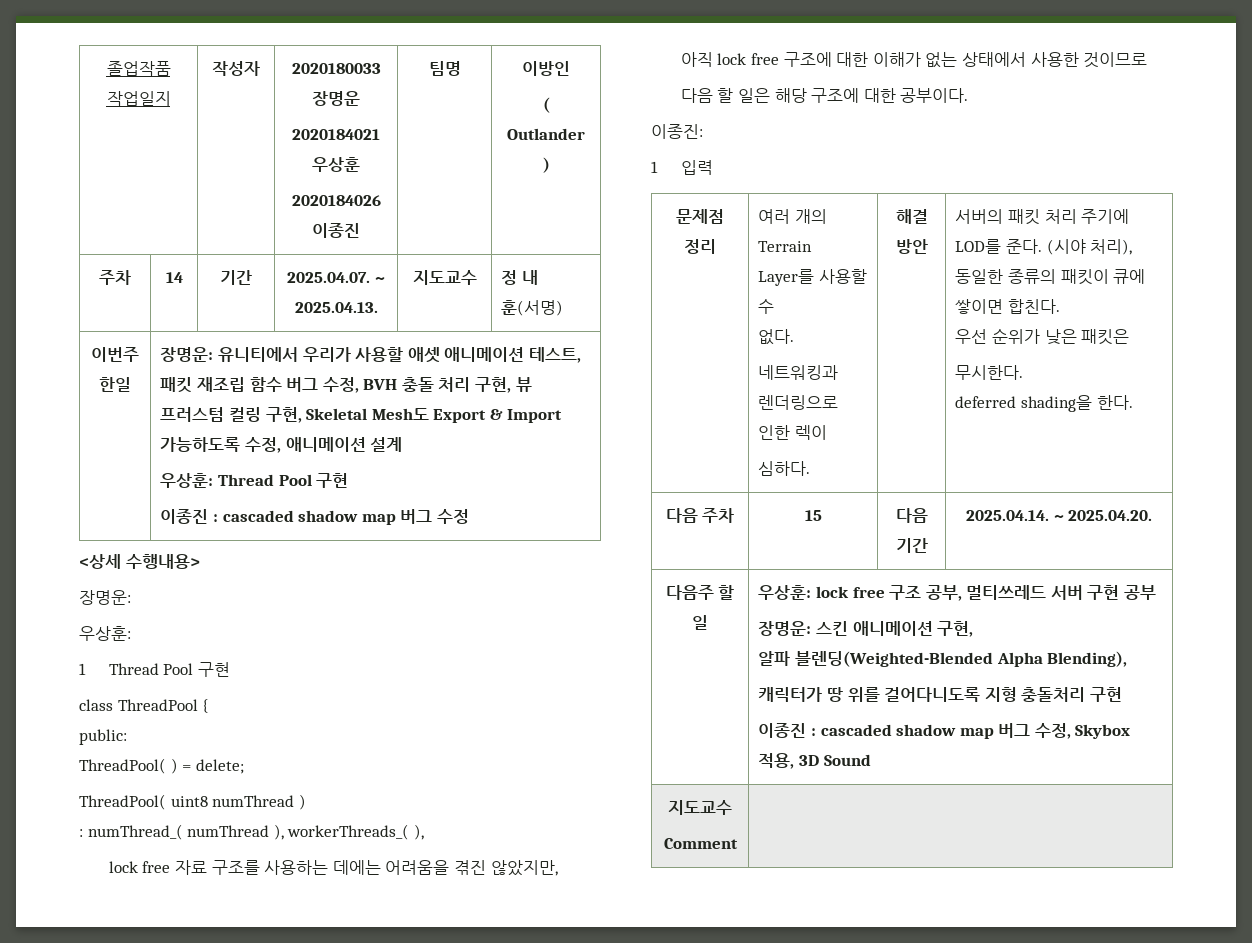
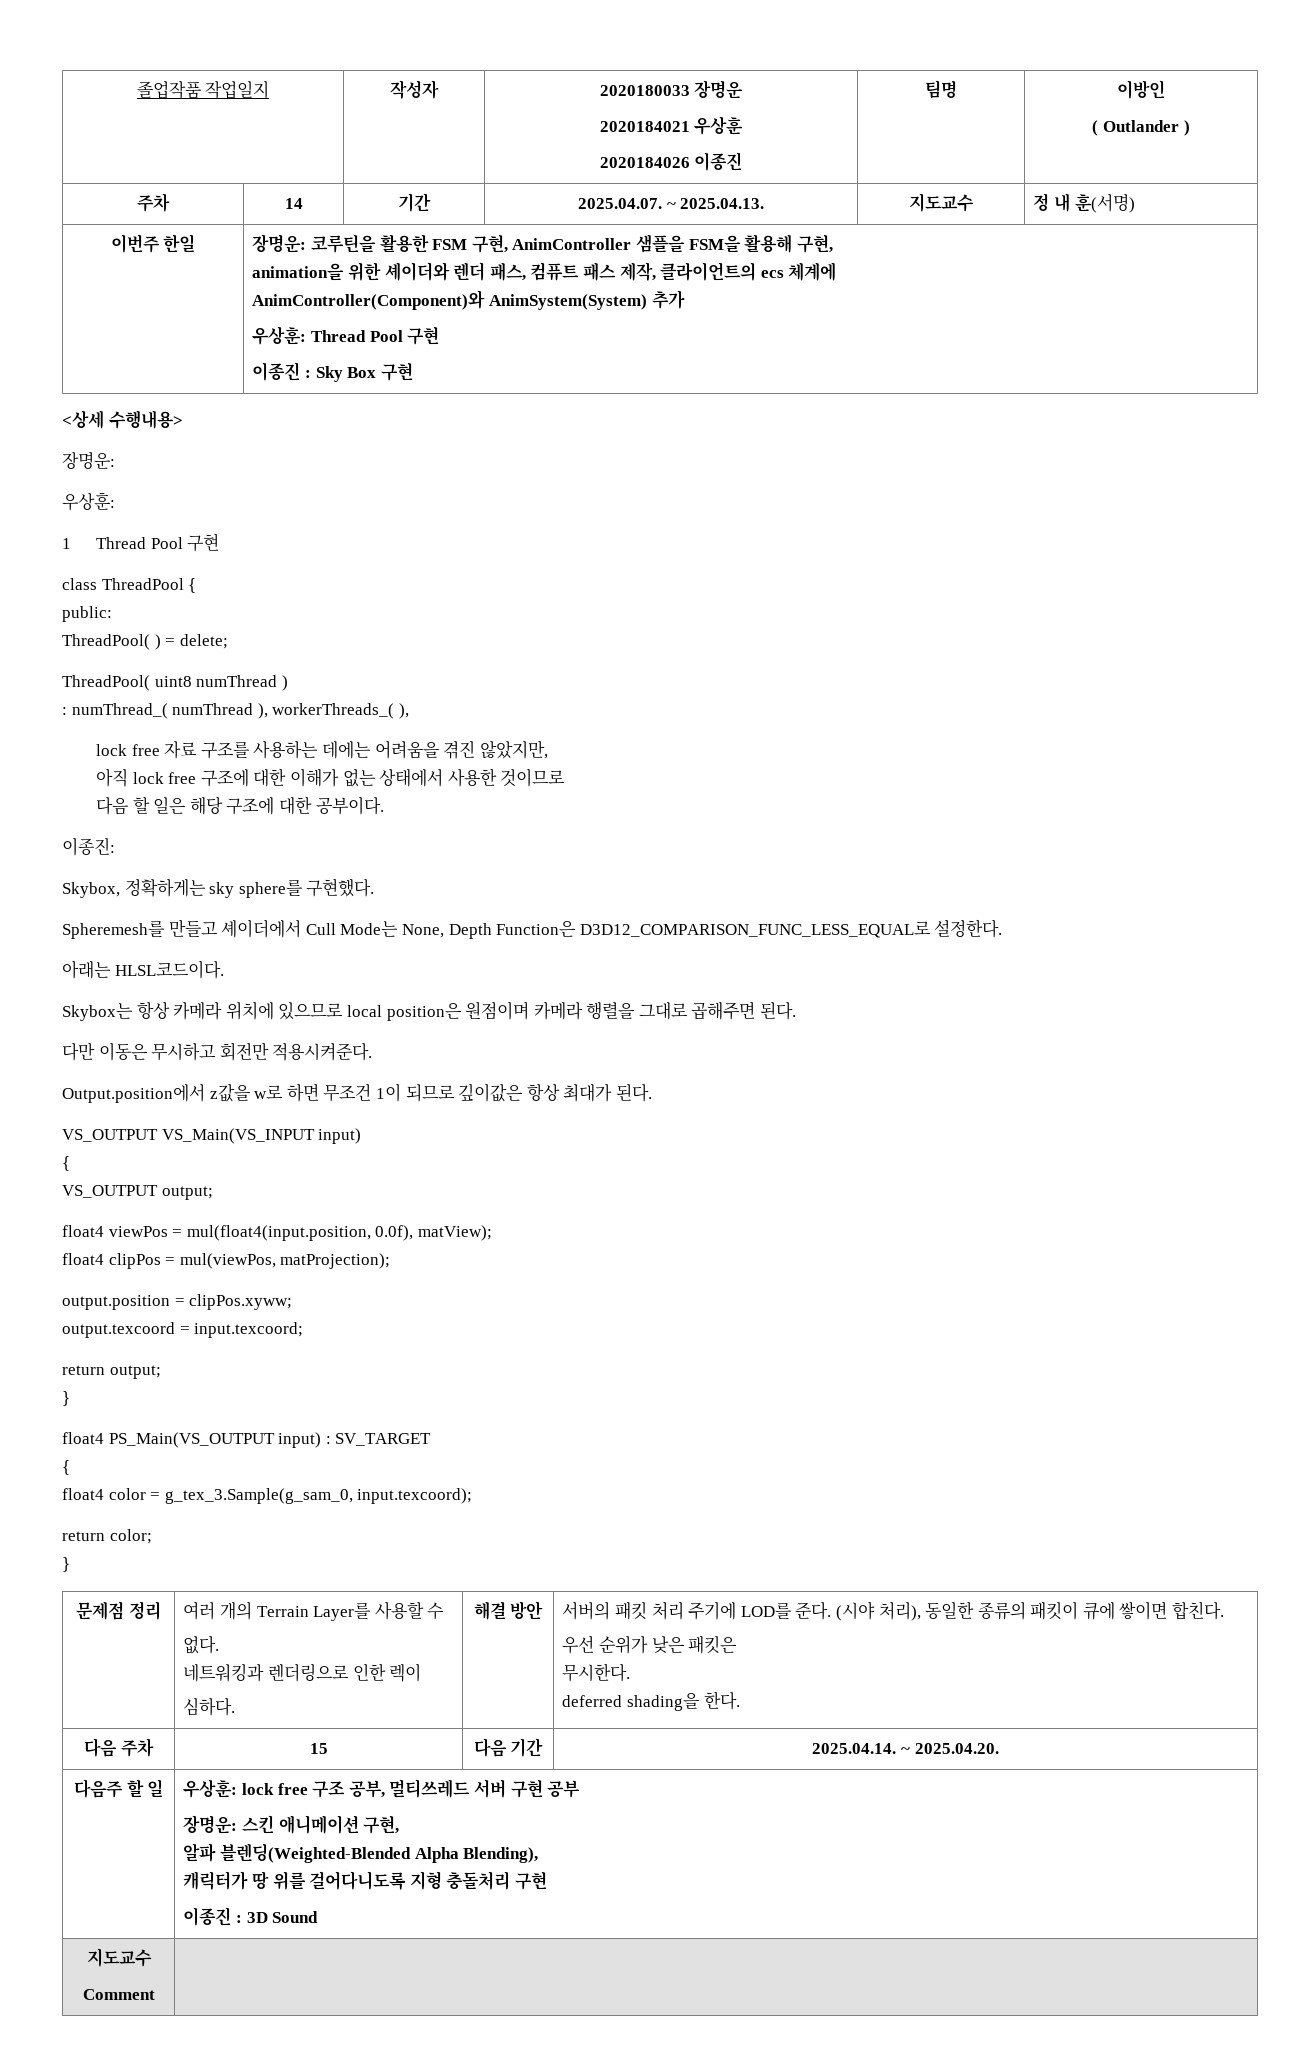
- 장명운: 유니티에서 우리가 사용할 애셋 애니메이션 테스트, 패킷 재조립 함수 버그 수정, BVH 충돌 처리 구현, 뷰 프러스텀 컬링 구현, Skeletal Mesh도 Export & Import 가능하도록 수정, 애니메이션 설계
+ 장명운: 코루틴을 활용한 FSM 구현, AnimController 샘플을 FSM을 활용해 구현,
+ animation을 위한 셰이더와 렌더 패스, 컴퓨트 패스 제작, 클라이언트의 ecs 체계에
+ AnimController(Component)와 AnimSystem(System) 추가
- 이종진 : cascaded shadow map 버그 수정
+ 이종진 : Sky Box 구현
- 1 입력
+ Skybox, 정확하게는 sky sphere를 구현했다.
+ Spheremesh를 만들고 셰이더에서 Cull Mode는 None, Depth Function은 D3D12_COMPARISON_FUNC_LESS_EQUAL로 설정한다.
+ 아래는 HLSL코드이다.
+ Skybox는 항상 카메라 위치에 있으므로 local position은 원점이며 카메라 행렬을 그대로 곱해주면 된다.
+ 다만 이동은 무시하고 회전만 적용시켜준다.
+ Output.position에서 z값을 w로 하면 무조건 1이 되므로 깊이값은 항상 최대가 된다.
+ VS_OUTPUT VS_Main(VS_INPUT input)
+ {
+ VS_OUTPUT output;
+ float4 viewPos = mul(float4(input.position, 0.0f), matView);
+ float4 clipPos = mul(viewPos, matProjection);
+ output.position = clipPos.xyww;
+ output.texcoord = input.texcoord;
+ return output;
+ }
+ float4 PS_Main(VS_OUTPUT input) : SV_TARGET
+ {
+ float4 color = g_tex_3.Sample(g_sam_0, input.texcoord);
+ return color;
+ }
  다음주 할 일 | 우상훈: lock free 구조 공부, 멀티쓰레드 서버 구현 공부
  장명운: 스킨 애니메이션 구현,
  알파 블렌딩(Weighted-Blended Alpha Blending),
  캐릭터가 땅 위를 걸어다니도록 지형 충돌처리 구현
- 이종진 : cascaded shadow map 버그 수정, Skybox 적용, 3D Sound
+ 이종진 : 3D Sound

